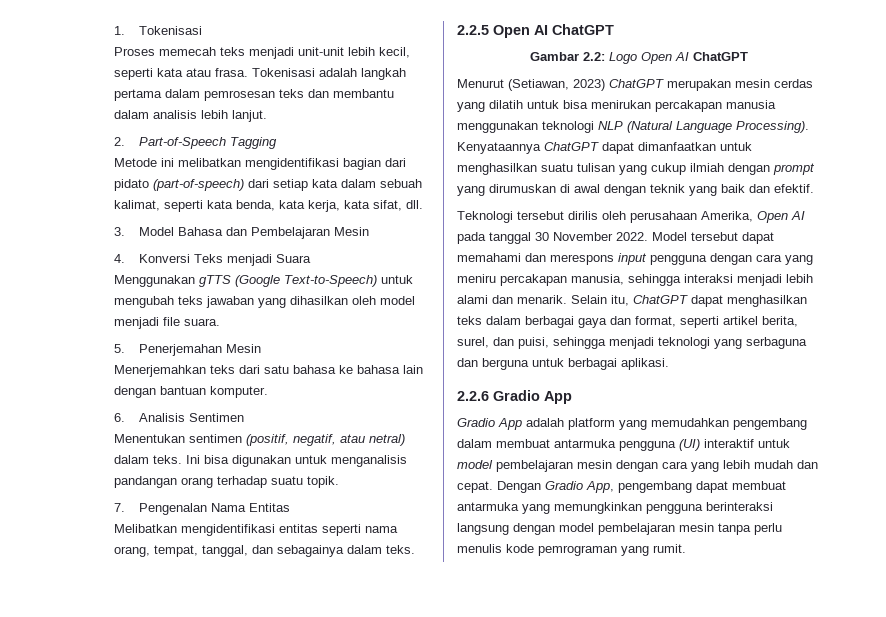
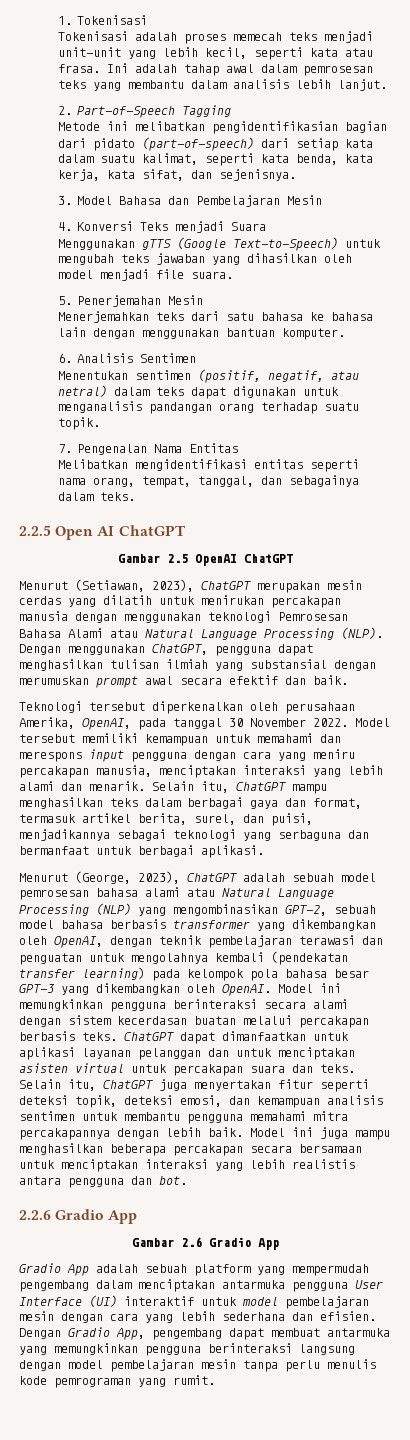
- Proses memecah teks menjadi unit-unit lebih kecil, seperti kata atau frasa.
+ Tokenisasi adalah proses memecah teks menjadi unit-unit yang lebih kecil, seperti kata atau frasa.
- Tokenisasi adalah langkah pertama dalam pemrosesan teks dan membantu dalam analisis lebih lanjut.
+ Ini adalah tahap awal dalam pemrosesan teks yang membantu dalam analisis lebih lanjut.
- Metode ini melibatkan mengidentifikasi bagian dari pidato (part-of-speech) dari setiap kata dalam sebuah kalimat, seperti kata benda, kata kerja, kata sifat, dll.
+ Metode ini melibatkan pengidentifikasian bagian dari pidato (part-of-speech) dari setiap kata dalam suatu kalimat, seperti kata benda, kata kerja, kata sifat, dan sejenisnya.
- Menerjemahkan teks dari satu bahasa ke bahasa lain dengan bantuan komputer.
+ Menerjemahkan teks dari satu bahasa ke bahasa lain dengan menggunakan bantuan komputer.
- Menentukan sentimen (positif, negatif, atau netral) dalam teks. Ini bisa digunakan untuk menganalisis pandangan orang terhadap suatu topik.
+ Menentukan sentimen (positif, negatif, atau netral) dalam teks dapat digunakan untuk menganalisis pandangan orang terhadap suatu topik.
- Gambar 2.2: Logo Open AI ChatGPT
+ Gambar 2.5 OpenAI ChatGPT
- Menurut (Setiawan, 2023) ChatGPT merupakan mesin cerdas yang dilatih untuk bisa menirukan percakapan manusia menggunakan teknologi NLP (Natural Language Processing). Kenyataannya ChatGPT dapat dimanfaatkan untuk menghasilkan suatu tulisan yang cukup ilmiah dengan prompt yang dirumuskan di awal dengan teknik yang baik dan efektif.
+ Menurut (Setiawan, 2023), ChatGPT merupakan mesin cerdas yang dilatih untuk menirukan percakapan manusia dengan menggunakan teknologi Pemrosesan Bahasa Alami atau Natural Language Processing (NLP). Dengan menggunakan ChatGPT, pengguna dapat menghasilkan tulisan ilmiah yang substansial dengan merumuskan prompt awal secara efektif dan baik.
- Teknologi tersebut dirilis oleh perusahaan Amerika, Open AI pada tanggal 30 November 2022.
+ Teknologi tersebut diperkenalkan oleh perusahaan Amerika, OpenAI, pada tanggal 30 November 2022.
- Model tersebut dapat memahami dan merespons input pengguna dengan cara yang meniru percakapan manusia, sehingga interaksi menjadi lebih alami dan menarik.
+ Model tersebut memiliki kemampuan untuk memahami dan merespons input pengguna dengan cara yang meniru percakapan manusia, menciptakan interaksi yang lebih alami dan menarik.
- Selain itu, ChatGPT dapat menghasilkan teks dalam berbagai gaya dan format, seperti artikel berita, surel, dan puisi, sehingga menjadi teknologi yang serbaguna dan berguna untuk berbagai aplikasi.
+ Selain itu, ChatGPT mampu menghasilkan teks dalam berbagai gaya dan format, termasuk artikel berita, surel, dan puisi, menjadikannya sebagai teknologi yang serbaguna dan bermanfaat untuk berbagai aplikasi.
+ Menurut (George, 2023), ChatGPT adalah sebuah model pemrosesan bahasa alami atau Natural Language Processing (NLP) yang mengombinasikan GPT-2, sebuah model bahasa berbasis transformer yang dikembangkan oleh OpenAI, dengan teknik pembelajaran terawasi dan penguatan untuk mengolahnya kembali (pendekatan transfer learning) pada kelompok pola bahasa besar GPT-3 yang dikembangkan oleh OpenAI. Model ini memungkinkan pengguna berinteraksi secara alami dengan sistem kecerdasan buatan melalui percakapan berbasis teks. ChatGPT dapat dimanfaatkan untuk aplikasi layanan pelanggan dan untuk menciptakan asisten virtual untuk percakapan suara dan teks. Selain itu, ChatGPT juga menyertakan fitur seperti deteksi topik, deteksi emosi, dan kemampuan analisis sentimen untuk membantu pengguna memahami mitra percakapannya dengan lebih baik. Model ini juga mampu menghasilkan beberapa percakapan secara bersamaan untuk menciptakan interaksi yang lebih realistis antara pengguna dan bot.
+ Gambar 2.6 Gradio App
- Gradio App adalah platform yang memudahkan pengembang dalam membuat antarmuka pengguna (UI) interaktif untuk model pembelajaran mesin dengan cara yang lebih mudah dan cepat.
+ Gradio App adalah sebuah platform yang mempermudah pengembang dalam menciptakan antarmuka pengguna User Interface (UI) interaktif untuk model pembelajaran mesin dengan cara yang lebih sederhana dan efisien.

